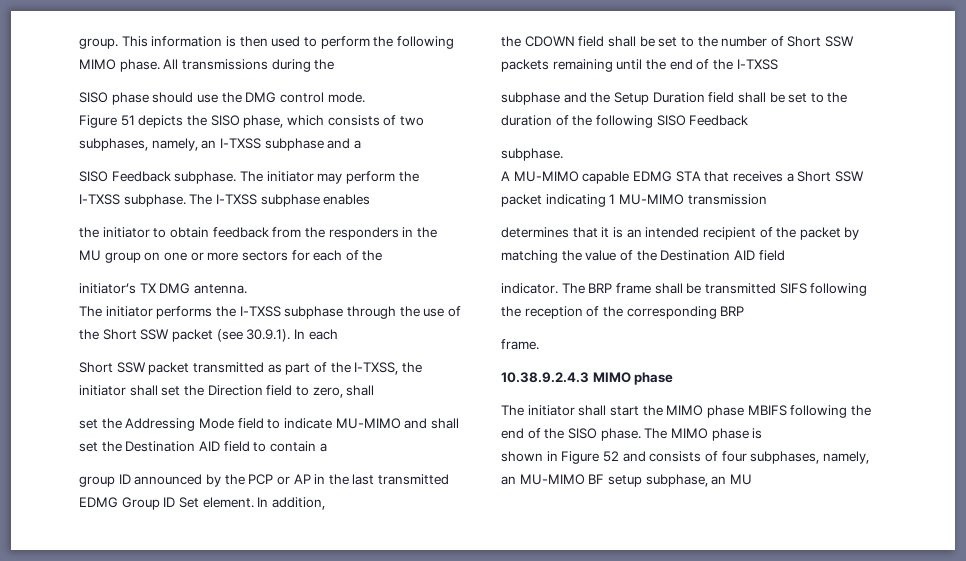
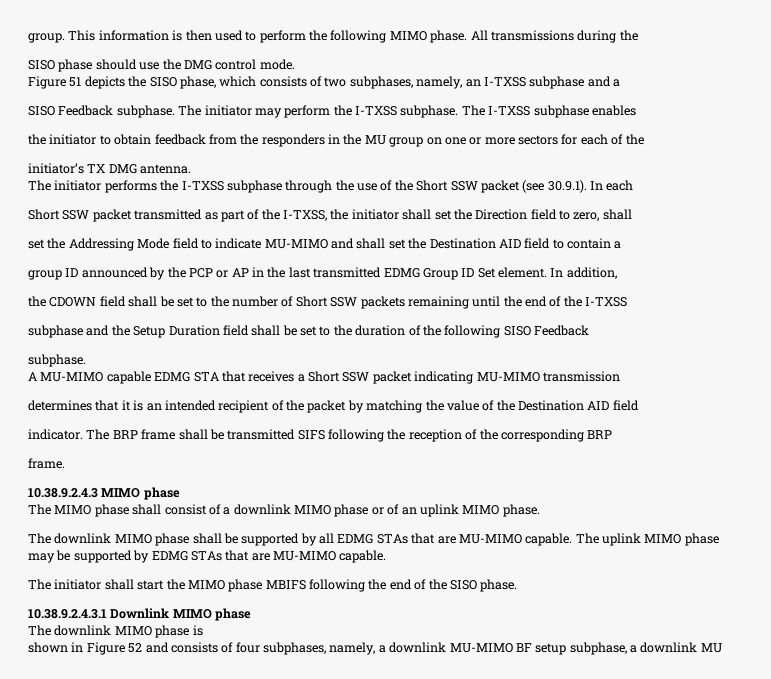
- A MU-MIMO capable EDMG STA that receives a Short SSW packet indicating 1 MU-MIMO transmission
+ A MU-MIMO capable EDMG STA that receives a Short SSW packet indicating MU-MIMO transmission
+ The MIMO phase shall consist of a downlink MIMO phase or of an uplink MIMO phase.
+ The downlink MIMO phase shall be supported by all EDMG STAs that are MU-MIMO capable. The uplink MIMO phase may be supported by EDMG STAs that are MU-MIMO capable.
- The initiator shall start the MIMO phase MBIFS following the end of the SISO phase. The MIMO phase is
+ The initiator shall start the MIMO phase MBIFS following the end of the SISO phase.
+ 10.38.9.2.4.3.1 Downlink MIMO phase
+ The downlink MIMO phase is
- shown in Figure 52 and consists of four subphases, namely, an MU-MIMO BF setup subphase, an MU
+ shown in Figure 52 and consists of four subphases, namely, a downlink MU-MIMO BF setup subphase, a downlink MU

